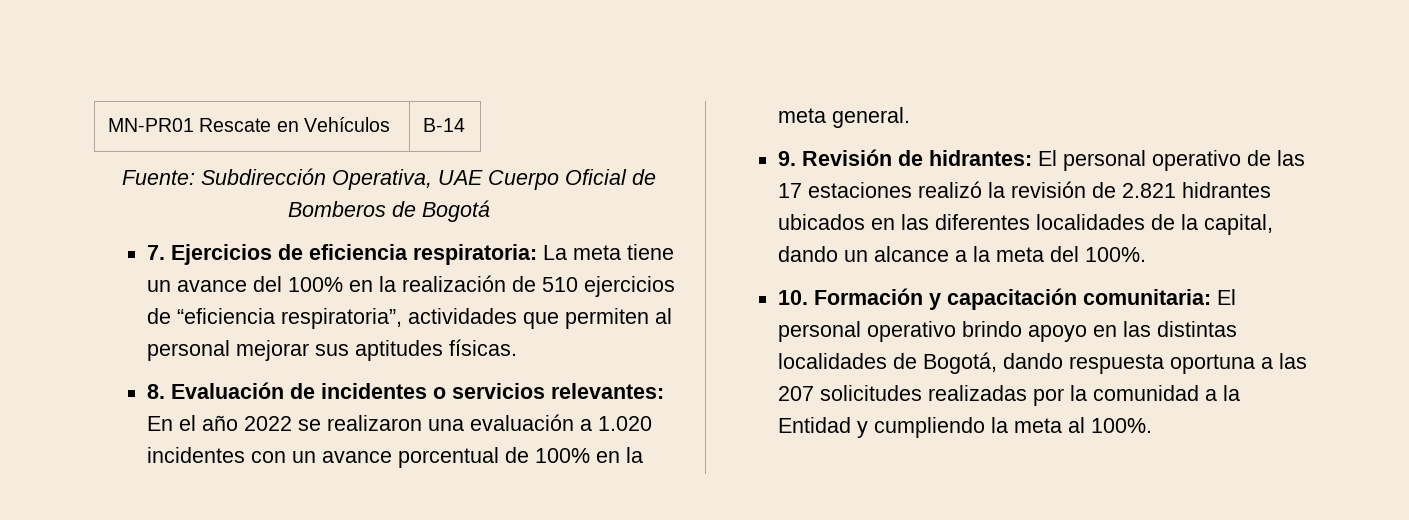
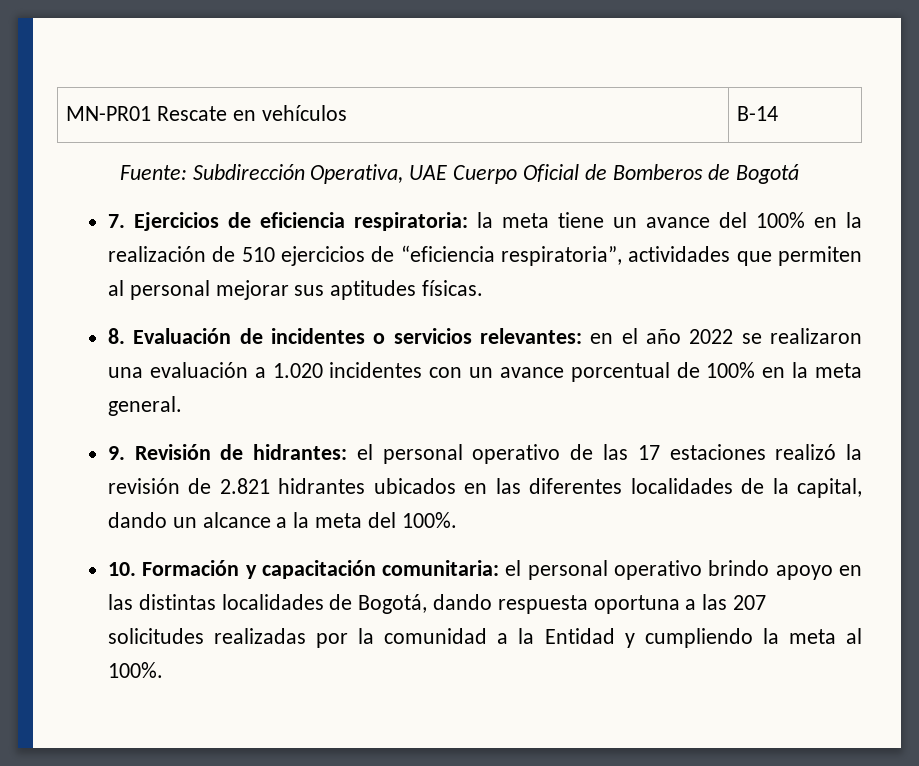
- MN-PR01 Rescate en Vehículos | B-14
+ MN-PR01 Rescate en vehículos | B-14
- 7. Ejercicios de eficiencia respiratoria: La meta tiene un avance del 100% en la realización de 510 ejercicios de “eficiencia respiratoria”, actividades que permiten al personal mejorar sus aptitudes físicas.
+ 7. Ejercicios de eficiencia respiratoria: la meta tiene un avance del 100% en la realización de 510 ejercicios de “eficiencia respiratoria”, actividades que permiten al personal mejorar sus aptitudes físicas.
- 8. Evaluación de incidentes o servicios relevantes: En el año 2022 se realizaron una evaluación a 1.020 incidentes con un avance porcentual de 100% en la meta general.
+ 8. Evaluación de incidentes o servicios relevantes: en el año 2022 se realizaron una evaluación a 1.020 incidentes con un avance porcentual de 100% en la meta general.
- 9. Revisión de hidrantes: El personal operativo de las 17 estaciones realizó la revisión de 2.821 hidrantes ubicados en las diferentes localidades de la capital, dando un alcance a la meta del 100%.
+ 9. Revisión de hidrantes: el personal operativo de las 17 estaciones realizó la revisión de 2.821 hidrantes ubicados en las diferentes localidades de la capital, dando un alcance a la meta del 100%.
- 10. Formación y capacitación comunitaria: El personal operativo brindo apoyo en las distintas localidades de Bogotá, dando respuesta oportuna a las 207 solicitudes realizadas por la comunidad a la Entidad y cumpliendo la meta al 100%.
+ 10. Formación y capacitación comunitaria: el personal operativo brindo apoyo en las distintas localidades de Bogotá, dando respuesta oportuna a las 207 solicitudes realizadas por la comunidad a la Entidad y cumpliendo la meta al 100%.

